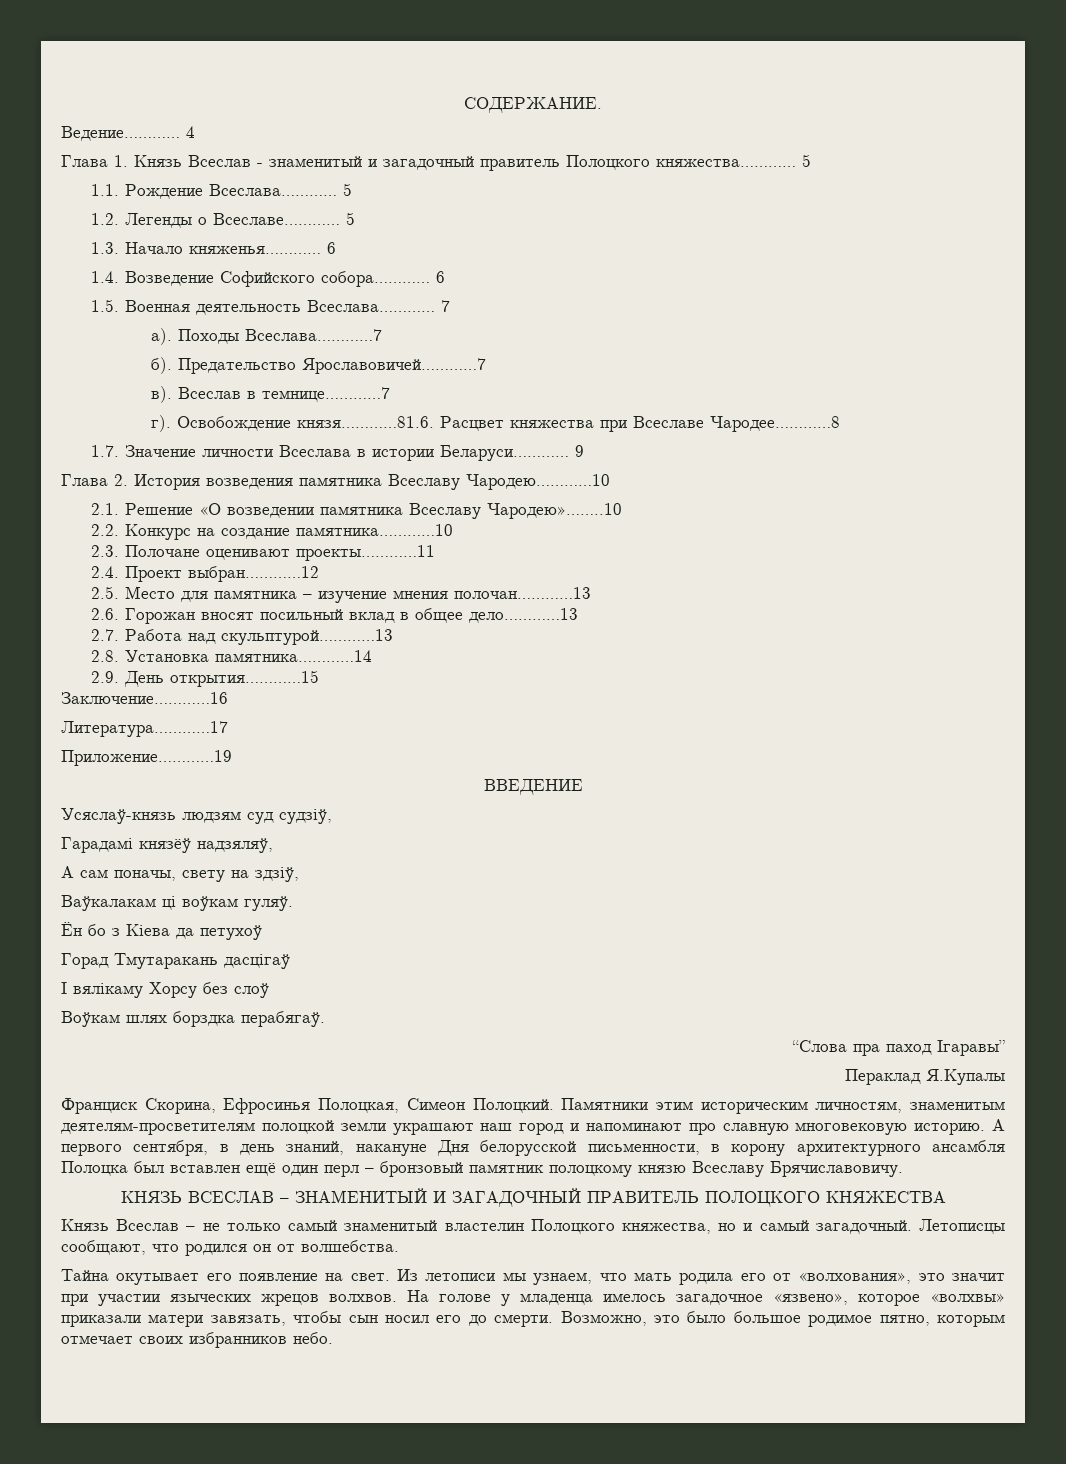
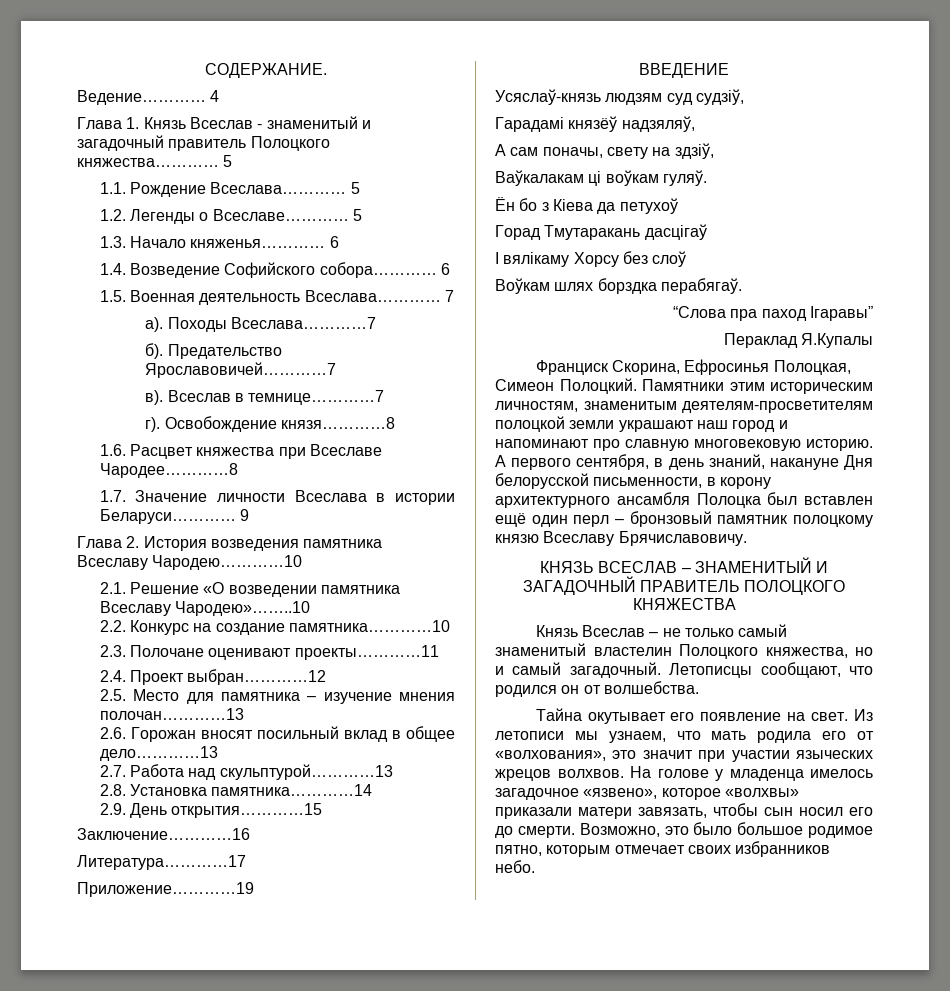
- Освобождение князя…………81.6. Расцвет княжества при Всеславе Чародее…………8
+ Освобождение князя…………8
+ 1.6. Расцвет княжества при Всеславе Чародее…………8

